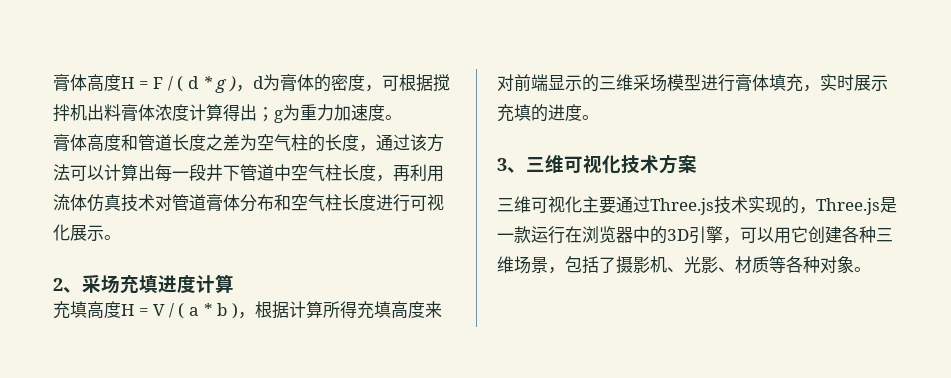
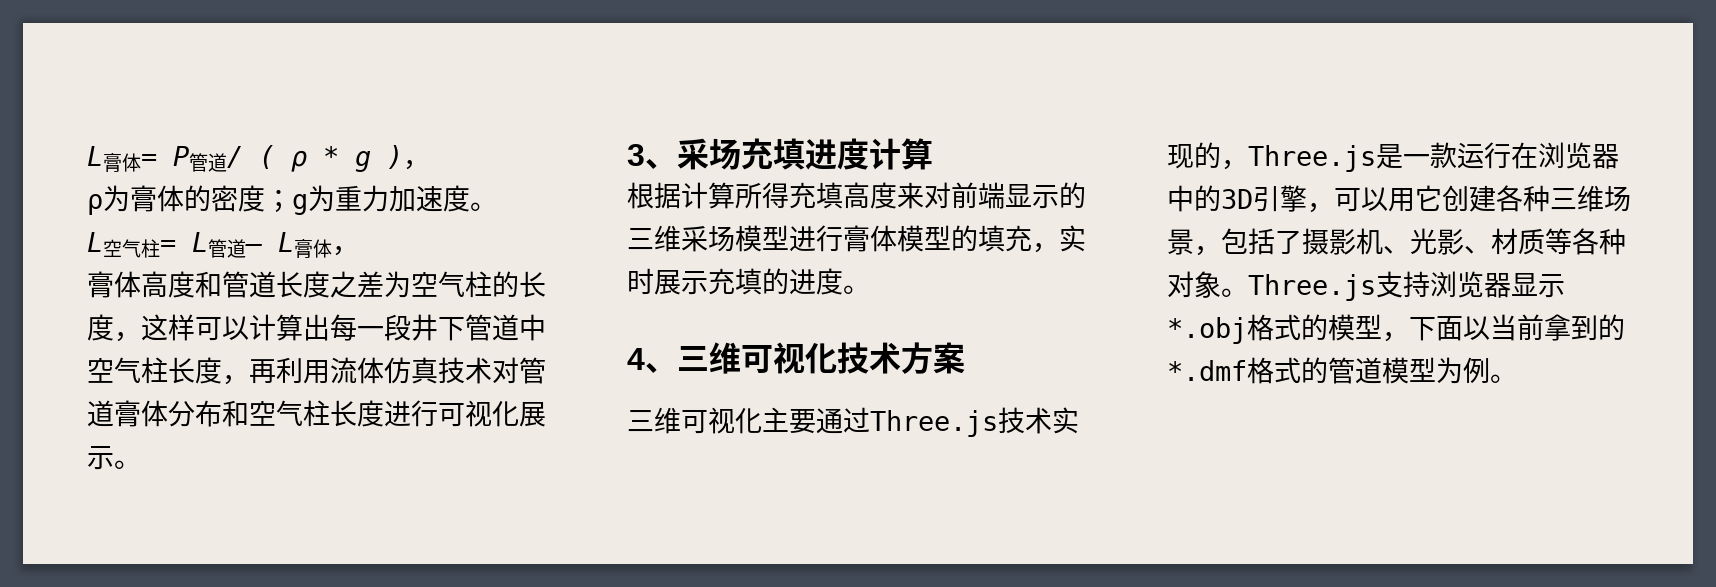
- 膏体高度H = F / ( d * g )，d为膏体的密度，可根据搅拌机出料膏体浓度计算得出；g为重力加速度。
+ L膏体= P管道/ ( ρ * g )，
+ ρ为膏体的密度；g为重力加速度。
+ L空气柱= L管道– L膏体，
- 膏体高度和管道长度之差为空气柱的长度，通过该方法可以计算出每一段井下管道中空气柱长度，再利用流体仿真技术对管道膏体分布和空气柱长度进行可视化展示。
+ 膏体高度和管道长度之差为空气柱的长度，这样可以计算出每一段井下管道中空气柱长度，再利用流体仿真技术对管道膏体分布和空气柱长度进行可视化展示。
- 2、采场充填进度计算
+ 3、采场充填进度计算
- 充填高度H = V / ( a * b )，根据计算所得充填高度来对前端显示的三维采场模型进行膏体填充，实时展示充填的进度。
+ 根据计算所得充填高度来对前端显示的三维采场模型进行膏体模型的填充，实时展示充填的进度。
- 3、三维可视化技术方案
+ 4、三维可视化技术方案
+ Three.js支持浏览器显示*.obj格式的模型，下面以当前拿到的*.dmf格式的管道模型为例。

